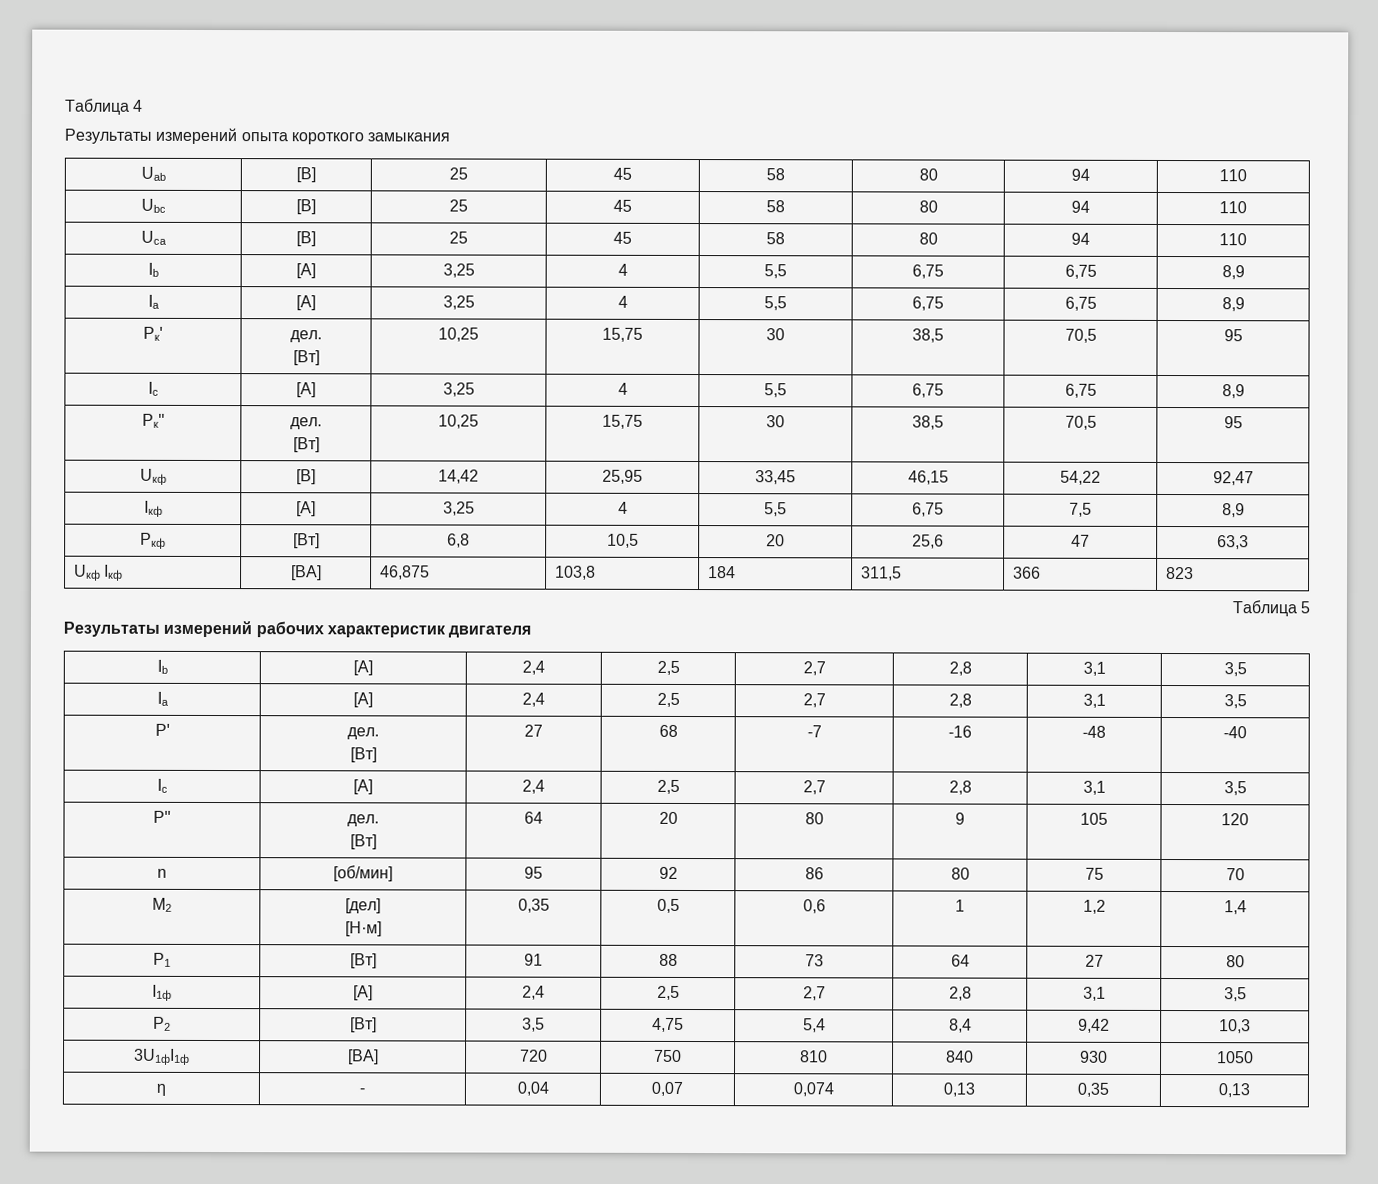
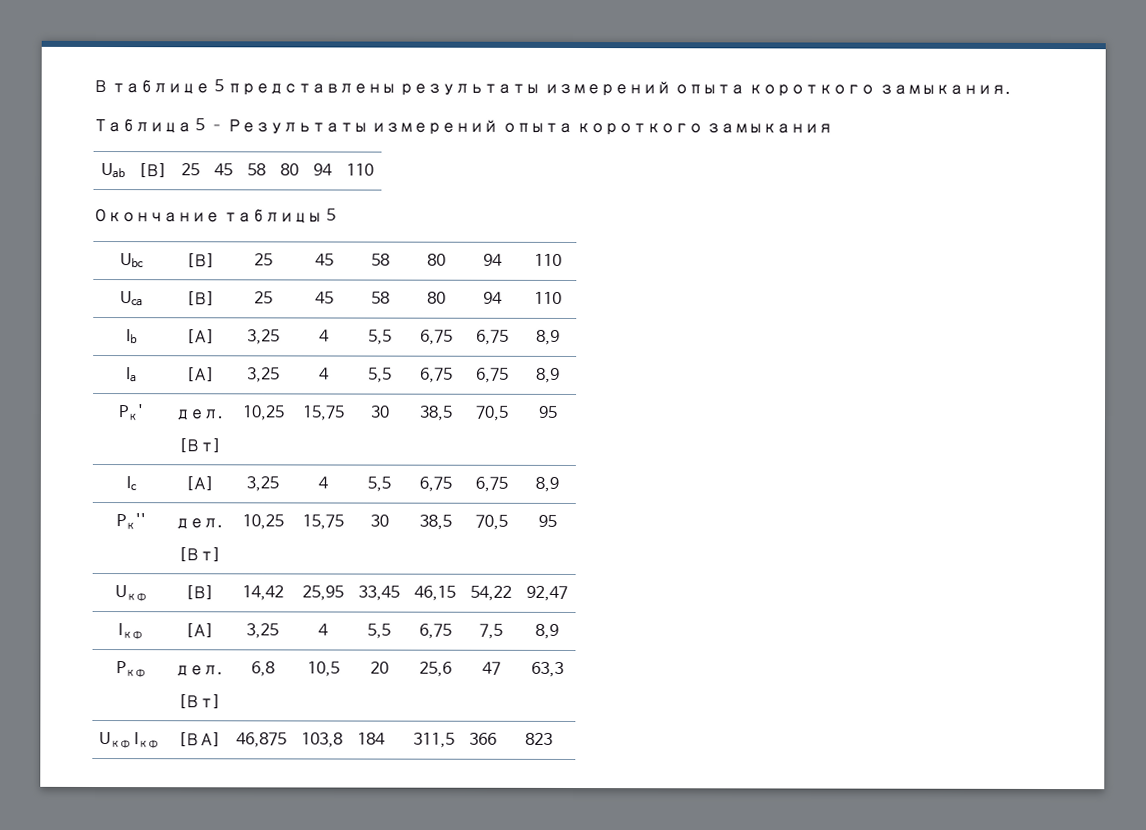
- Таблица 4
- Результаты измерений опыта короткого замыкания
+ В таблице 5 представлены результаты измерений опыта короткого замыкания.
+ Таблица 5 – Результаты измерений опыта короткого замыкания
+ Окончание таблицы 5
- Pкф | [Вт] | 6,8 | 10,5 | 20 | 25,6 | 47 | 63,3
+ Pкф | дел.
+ [Вт] | 6,8 | 10,5 | 20 | 25,6 | 47 | 63,3
- Таблица 5
- Результаты измерений рабочих характеристик двигателя
- Ib | [А] | 2,4 | 2,5 | 2,7 | 2,8 | 3,1 | 3,5
- Ia | [А] | 2,4 | 2,5 | 2,7 | 2,8 | 3,1 | 3,5
- P' | дел.
- [Вт] | 27 | 68 | -7 | -16 | -48 | -40
- Ic | [А] | 2,4 | 2,5 | 2,7 | 2,8 | 3,1 | 3,5
- P'' | дел.
- [Вт] | 64 | 20 | 80 | 9 | 105 | 120
- n | [об/мин] | 95 | 92 | 86 | 80 | 75 | 70
- М2 | [дел]
- [Н·м] | 0,35 | 0,5 | 0,6 | 1 | 1,2 | 1,4
- P1 | [Вт] | 91 | 88 | 73 | 64 | 27 | 80
- I1ф | [А] | 2,4 | 2,5 | 2,7 | 2,8 | 3,1 | 3,5
- Р2 | [Вт] | 3,5 | 4,75 | 5,4 | 8,4 | 9,42 | 10,3
- 3U1фI1ф | [ВА] | 720 | 750 | 810 | 840 | 930 | 1050
- η | - | 0,04 | 0,07 | 0,074 | 0,13 | 0,35 | 0,13

